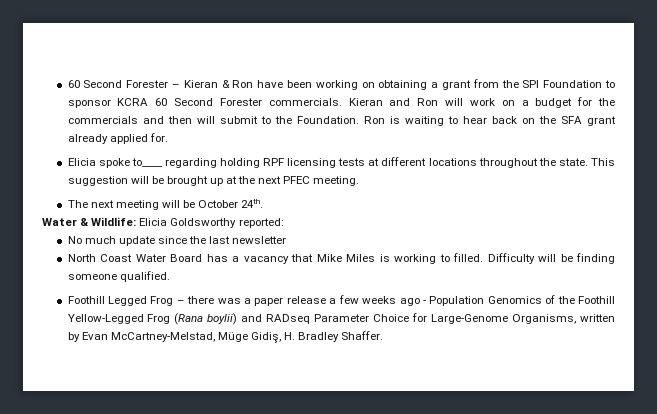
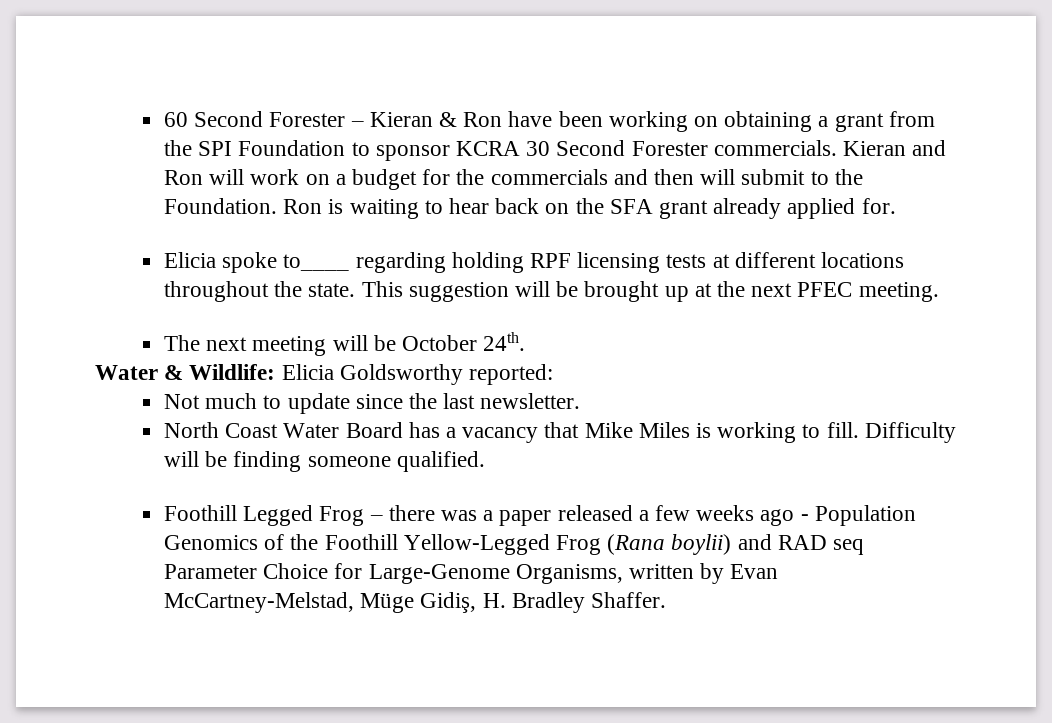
- 60 Second Forester – Kieran & Ron have been working on obtaining a grant from the SPI Foundation to sponsor KCRA 60 Second Forester commercials.
+ 60 Second Forester – Kieran & Ron have been working on obtaining a grant from the SPI Foundation to sponsor KCRA 30 Second Forester commercials.
- No much update since the last newsletter
+ Not much to update since the last newsletter.
- North Coast Water Board has a vacancy that Mike Miles is working to filled.
+ North Coast Water Board has a vacancy that Mike Miles is working to fill.
- Foothill Legged Frog – there was a paper release a few weeks ago - Population Genomics of the Foothill Yellow-Legged Frog (Rana boylii) and RADseq Parameter Choice for Large-Genome Organisms, written by Evan McCartney-Melstad, Müge Gidiş, H. Bradley Shaffer.
+ Foothill Legged Frog – there was a paper released a few weeks ago - Population Genomics of the Foothill Yellow-Legged Frog (Rana boylii) and RAD seq Parameter Choice for Large-Genome Organisms, written by Evan McCartney-Melstad, Müge Gidiş, H. Bradley Shaffer.

